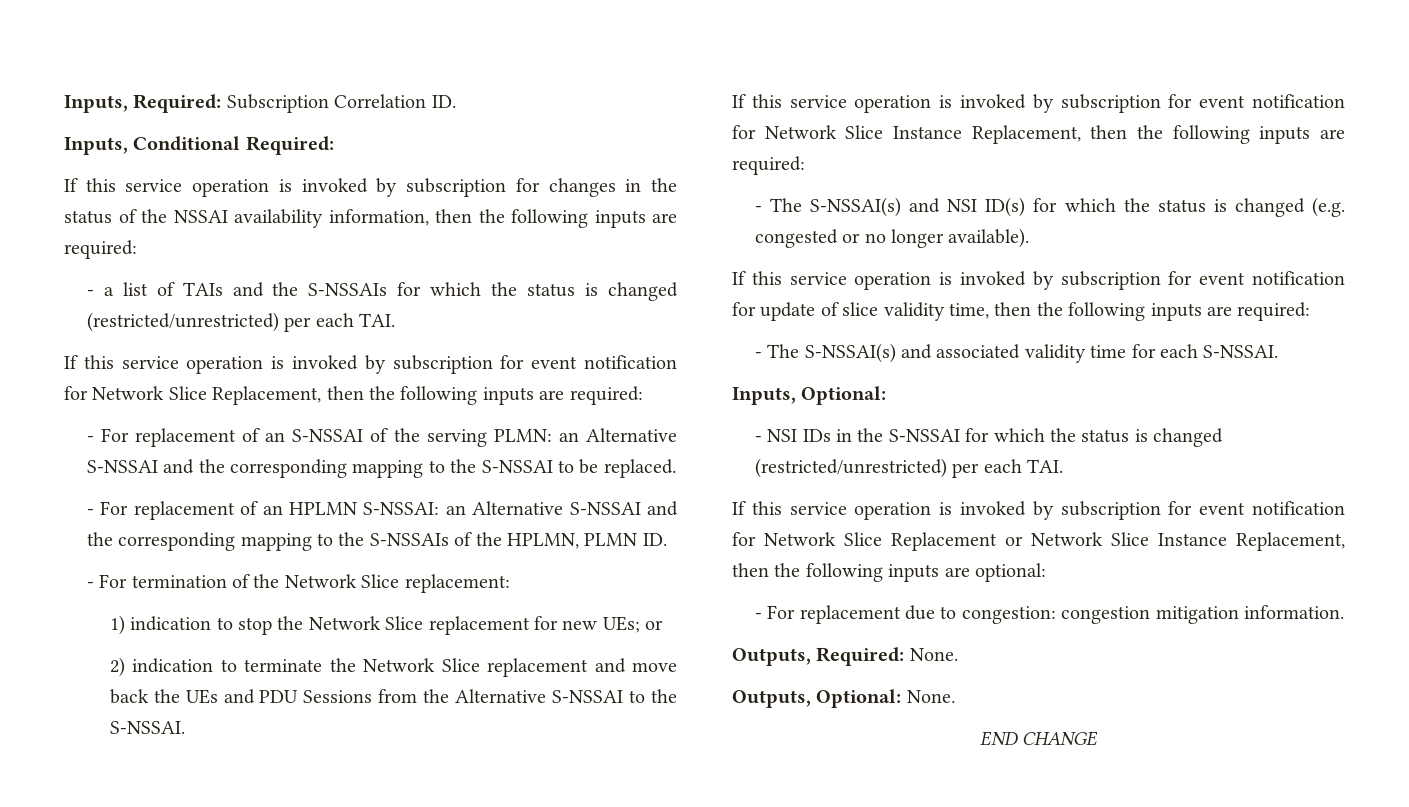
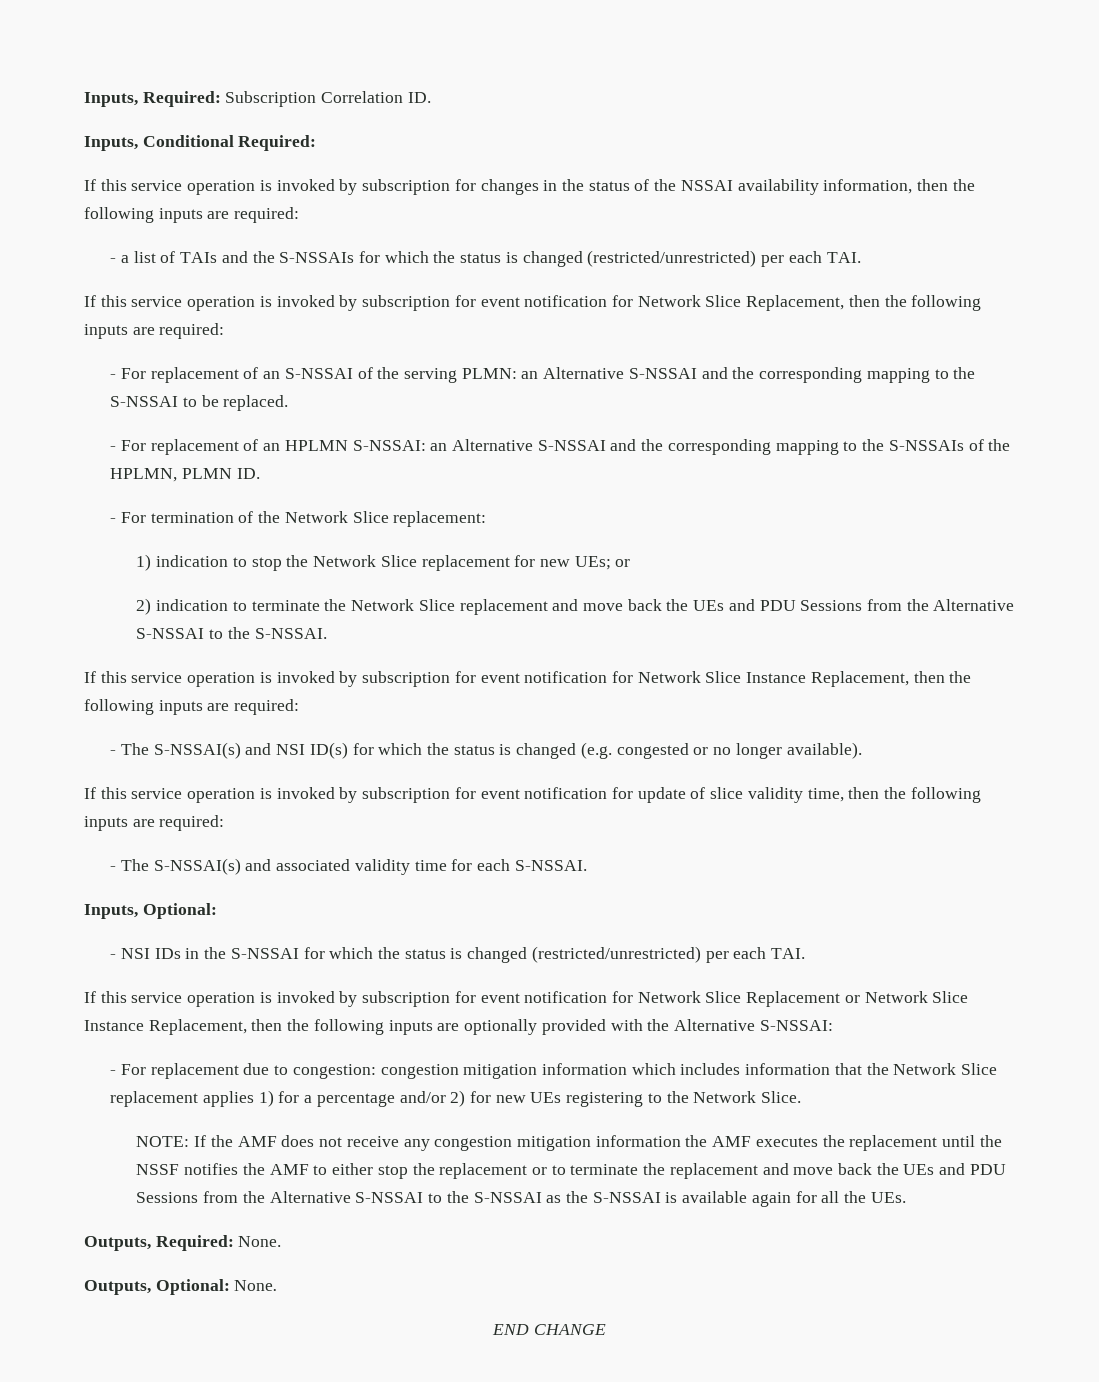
- If this service operation is invoked by subscription for event notification for Network Slice Replacement or Network Slice Instance Replacement, then the following inputs are optional:
+ If this service operation is invoked by subscription for event notification for Network Slice Replacement or Network Slice Instance Replacement, then the following inputs are optionally provided with the Alternative S-NSSAI:
- - For replacement due to congestion: congestion mitigation information.
+ - For replacement due to congestion: congestion mitigation information which includes information that the Network Slice replacement applies 1) for a percentage and/or 2) for new UEs registering to the Network Slice.
+ NOTE: If the AMF does not receive any congestion mitigation information the AMF executes the replacement until the NSSF notifies the AMF to either stop the replacement or to terminate the replacement and move back the UEs and PDU Sessions from the Alternative S-NSSAI to the S-NSSAI as the S-NSSAI is available again for all the UEs.

